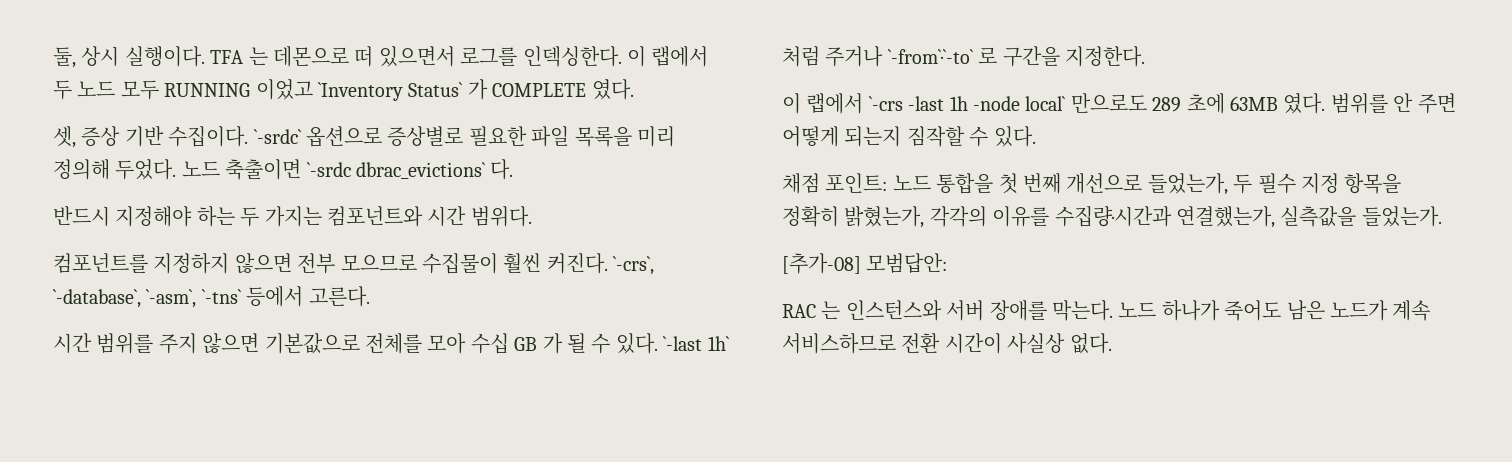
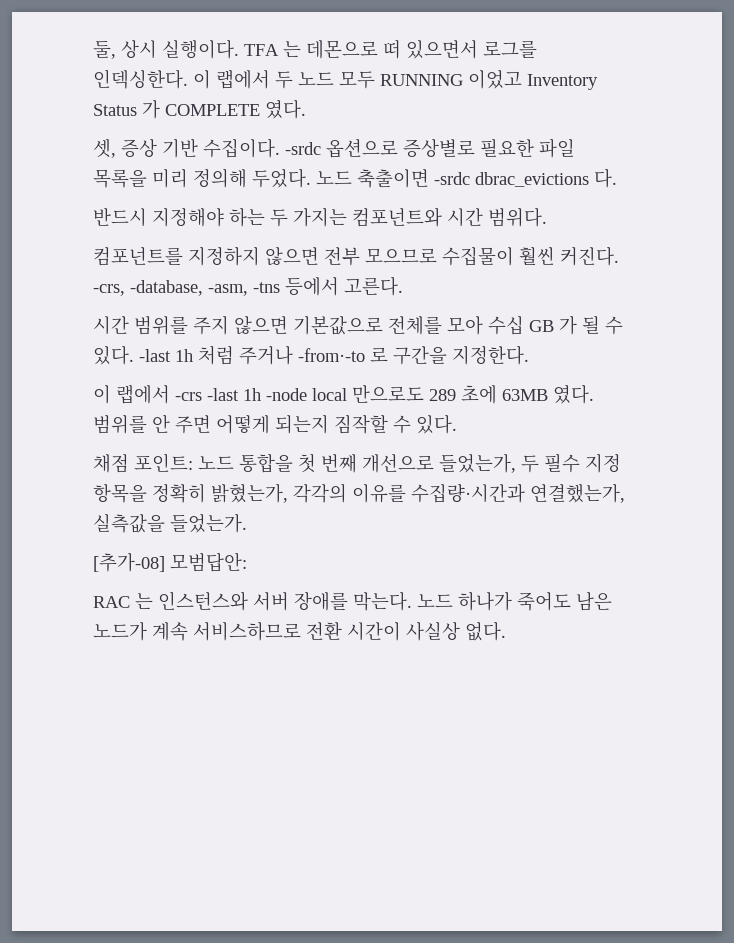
- 이 랩에서 두 노드 모두 RUNNING 이었고 `Inventory Status` 가 COMPLETE 였다.
+ 이 랩에서 두 노드 모두 RUNNING 이었고 Inventory Status 가 COMPLETE 였다.
- `-srdc` 옵션으로 증상별로 필요한 파일 목록을 미리 정의해 두었다.
+ -srdc 옵션으로 증상별로 필요한 파일 목록을 미리 정의해 두었다.
- 노드 축출이면 `-srdc dbrac_evictions` 다.
+ 노드 축출이면 -srdc dbrac_evictions 다.
- `-crs`, `-database`, `-asm`, `-tns` 등에서 고른다.
+ -crs, -database, -asm, -tns 등에서 고른다.
- `-last 1h` 처럼 주거나 `-from`·`-to` 로 구간을 지정한다.
+ -last 1h 처럼 주거나 -from·-to 로 구간을 지정한다.
- 이 랩에서 `-crs -last 1h -node local` 만으로도 289 초에 63MB 였다.
+ 이 랩에서 -crs -last 1h -node local 만으로도 289 초에 63MB 였다.

